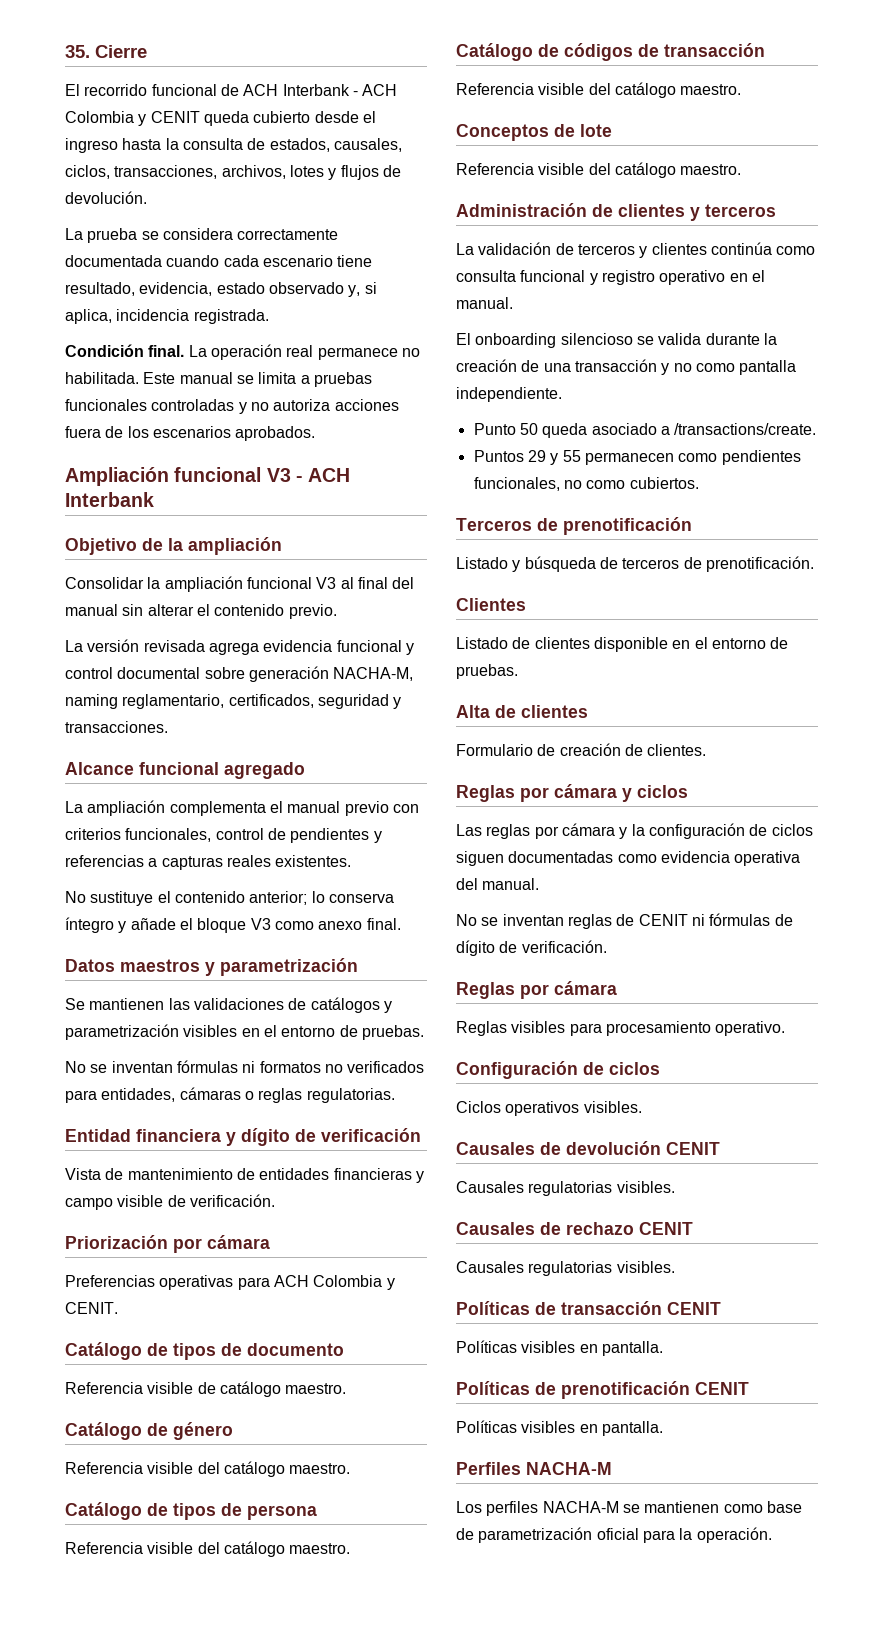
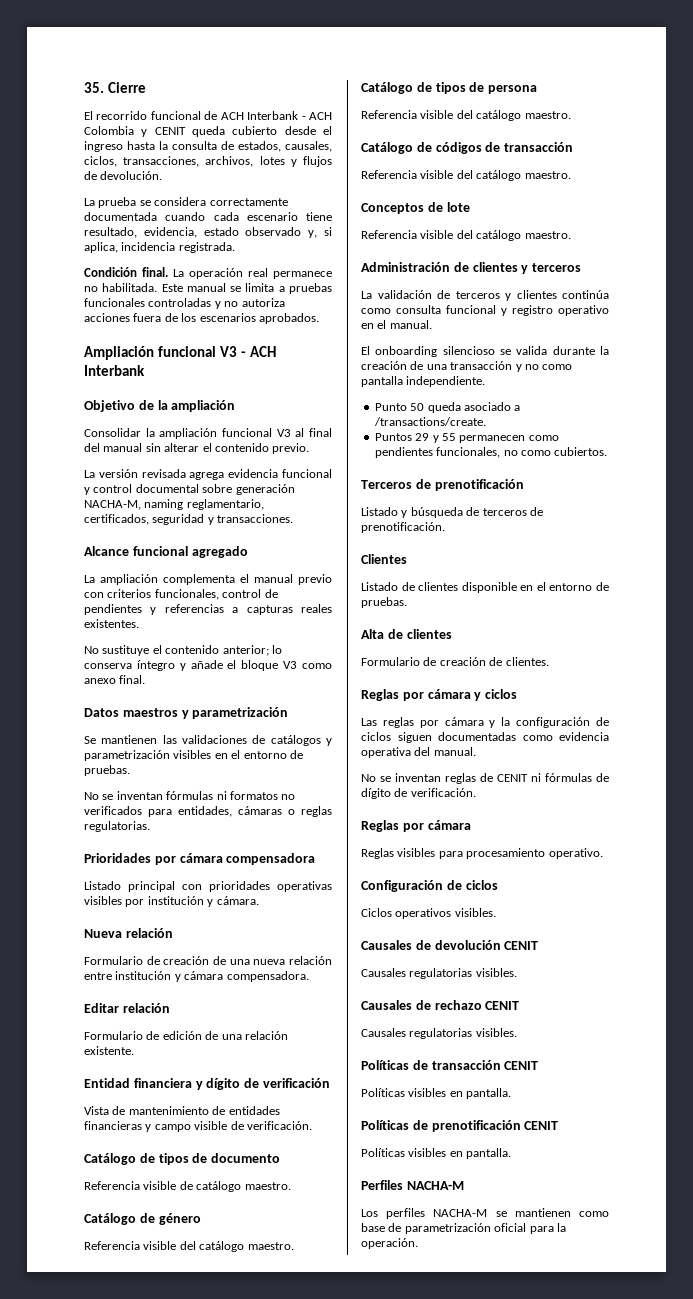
+ Prioridades por cámara compensadora
+ Listado principal con prioridades operativas visibles por institución y cámara.
+ Nueva relación
+ Formulario de creación de una nueva relación entre institución y cámara compensadora.
+ Editar relación
+ Formulario de edición de una relación existente.
- Priorización por cámara
- Preferencias operativas para ACH Colombia y CENIT.

